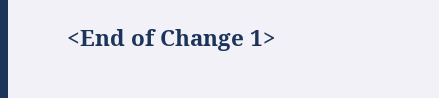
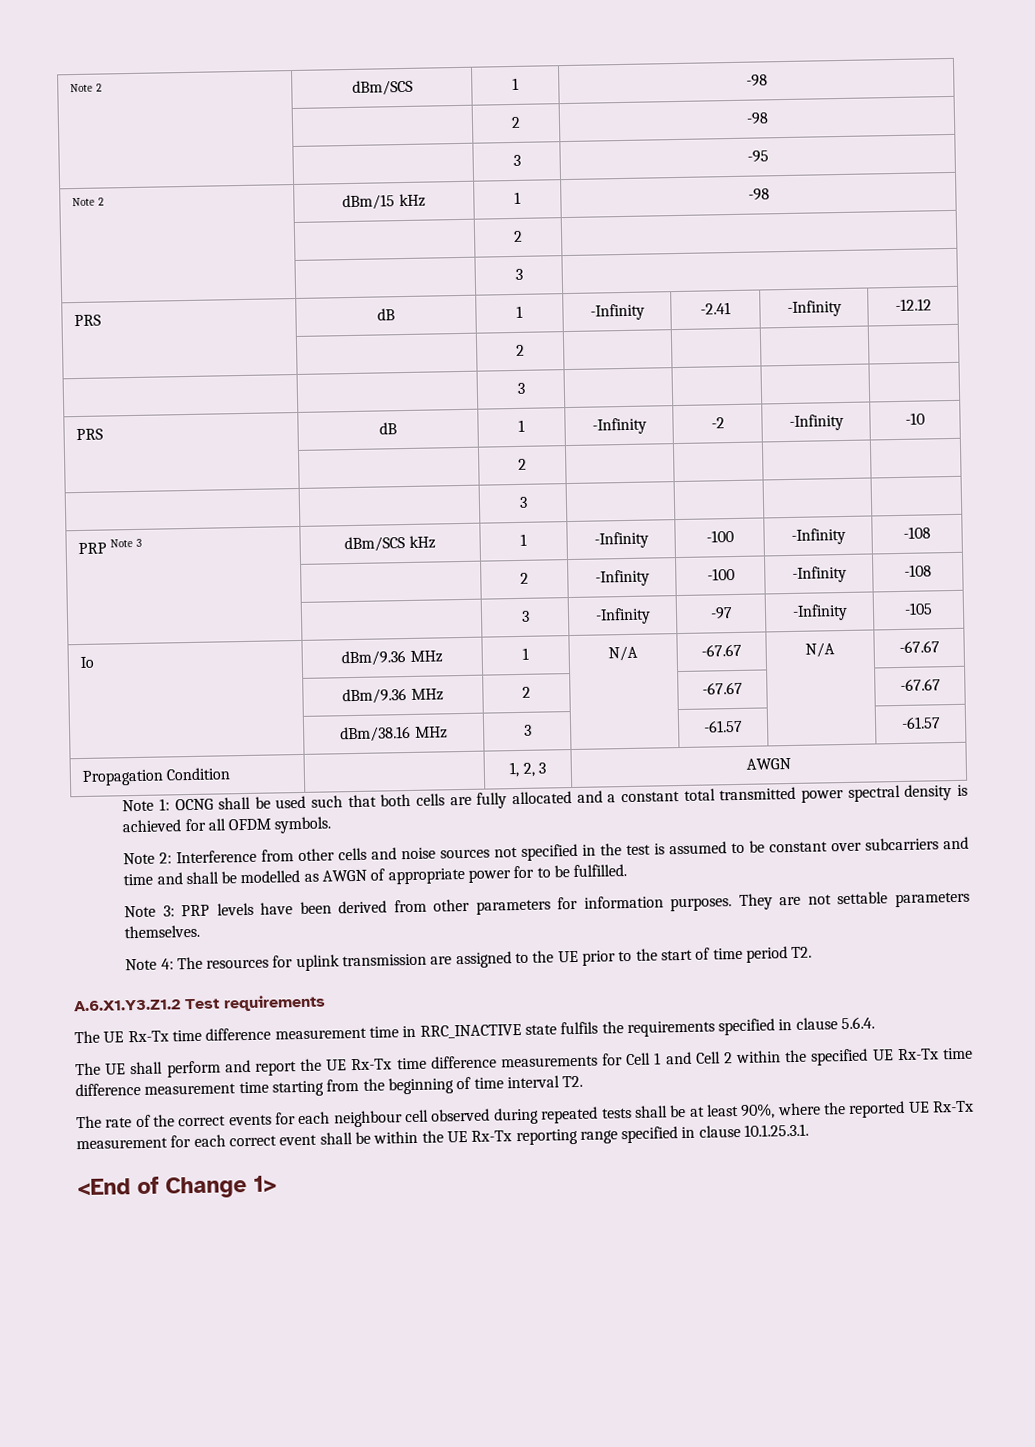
+ Note 2 | dBm/SCS | 1 | -98
+ | | 2 | -98
+ | | 3 | -95
+ Note 2 | dBm/15 kHz | 1 | -98
+ | | 2 |
+ | | 3 |
+ PRS | dB | 1 | -Infinity | -2.41 | -Infinity | -12.12
+ | | 2 | | | |
+ | | 3 | | | |
+ PRS | dB | 1 | -Infinity | -2 | -Infinity | -10
+ | | 2 | | | |
+ | | 3 | | | |
+ PRP Note 3 | dBm/SCS kHz | 1 | -Infinity | -100 | -Infinity | -108
+ | | 2 | -Infinity | -100 | -Infinity | -108
+ | | 3 | -Infinity | -97 | -Infinity | -105
+ Io | dBm/9.36 MHz | 1 | N/A | -67.67 | N/A | -67.67
+ | dBm/9.36 MHz | 2 | | -67.67 | | -67.67
+ | dBm/38.16 MHz | 3 | | -61.57 | | -61.57
+ Propagation Condition | | 1, 2, 3 | AWGN
+ Note 1: OCNG shall be used such that both cells are fully allocated and a constant total transmitted power spectral density is achieved for all OFDM symbols.
+ Note 2: Interference from other cells and noise sources not specified in the test is assumed to be constant over subcarriers and time and shall be modelled as AWGN of appropriate power for to be fulfilled.
+ Note 3: PRP levels have been derived from other parameters for information purposes. They are not settable parameters themselves.
+ Note 4: The resources for uplink transmission are assigned to the UE prior to the start of time period T2.
+ A.6.X1.Y3.Z1.2 Test requirements
+ The UE Rx-Tx time difference measurement time in RRC_INACTIVE state fulfils the requirements specified in clause 5.6.4.
+ The UE shall perform and report the UE Rx-Tx time difference measurements for Cell 1 and Cell 2 within the specified UE Rx-Tx time difference measurement time starting from the beginning of time interval T2.
+ The rate of the correct events for each neighbour cell observed during repeated tests shall be at least 90%, where the reported UE Rx-Tx measurement for each correct event shall be within the UE Rx-Tx reporting range specified in clause 10.1.25.3.1.

